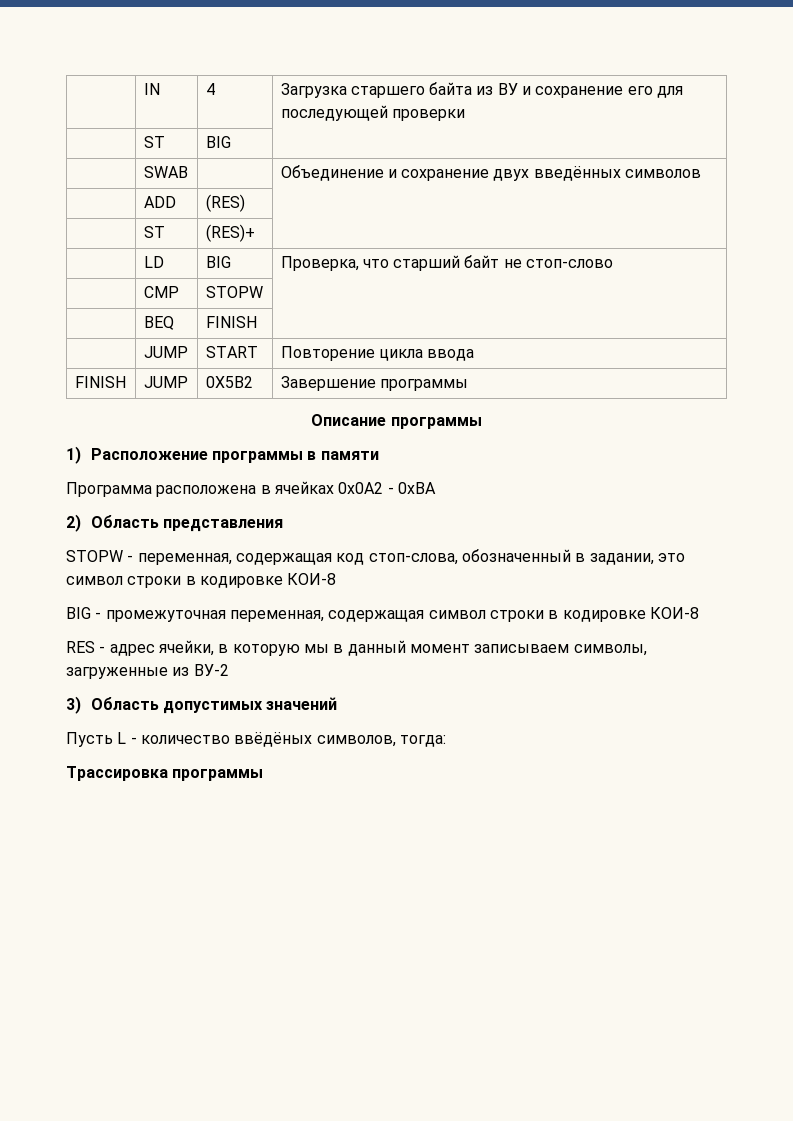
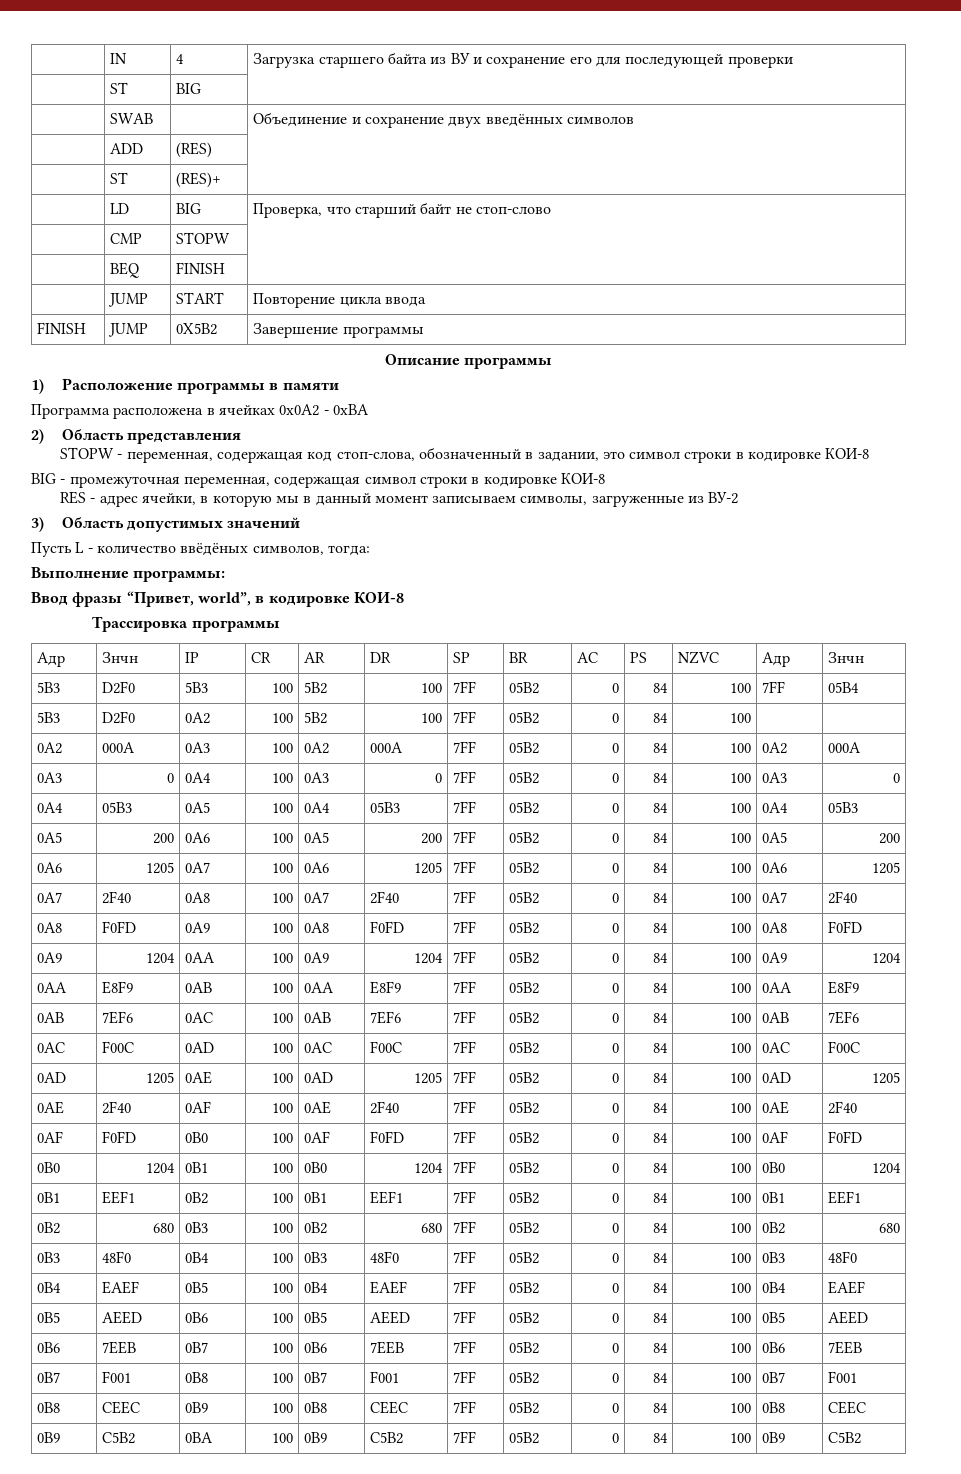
+ Выполнение программы:
+ Ввод фразы “Привет, world”, в кодировке КОИ-8
  Трассировка программы
+ Адр | Знчн | IP | CR | AR | DR | SP | BR | AC | PS | NZVC | Адр | Знчн
+ 5B3 | D2F0 | 5B3 | 100 | 5B2 | 100 | 7FF | 05B2 | 0 | 84 | 100 | 7FF | 05B4
+ 5B3 | D2F0 | 0A2 | 100 | 5B2 | 100 | 7FF | 05B2 | 0 | 84 | 100 | |
+ 0A2 | 000A | 0A3 | 100 | 0A2 | 000A | 7FF | 05B2 | 0 | 84 | 100 | 0A2 | 000A
+ 0A3 | 0 | 0A4 | 100 | 0A3 | 0 | 7FF | 05B2 | 0 | 84 | 100 | 0A3 | 0
+ 0A4 | 05B3 | 0A5 | 100 | 0A4 | 05B3 | 7FF | 05B2 | 0 | 84 | 100 | 0A4 | 05B3
+ 0A5 | 200 | 0A6 | 100 | 0A5 | 200 | 7FF | 05B2 | 0 | 84 | 100 | 0A5 | 200
+ 0A6 | 1205 | 0A7 | 100 | 0A6 | 1205 | 7FF | 05B2 | 0 | 84 | 100 | 0A6 | 1205
+ 0A7 | 2F40 | 0A8 | 100 | 0A7 | 2F40 | 7FF | 05B2 | 0 | 84 | 100 | 0A7 | 2F40
+ 0A8 | F0FD | 0A9 | 100 | 0A8 | F0FD | 7FF | 05B2 | 0 | 84 | 100 | 0A8 | F0FD
+ 0A9 | 1204 | 0AA | 100 | 0A9 | 1204 | 7FF | 05B2 | 0 | 84 | 100 | 0A9 | 1204
+ 0AA | E8F9 | 0AB | 100 | 0AA | E8F9 | 7FF | 05B2 | 0 | 84 | 100 | 0AA | E8F9
+ 0AB | 7EF6 | 0AC | 100 | 0AB | 7EF6 | 7FF | 05B2 | 0 | 84 | 100 | 0AB | 7EF6
+ 0AC | F00C | 0AD | 100 | 0AC | F00C | 7FF | 05B2 | 0 | 84 | 100 | 0AC | F00C
+ 0AD | 1205 | 0AE | 100 | 0AD | 1205 | 7FF | 05B2 | 0 | 84 | 100 | 0AD | 1205
+ 0AE | 2F40 | 0AF | 100 | 0AE | 2F40 | 7FF | 05B2 | 0 | 84 | 100 | 0AE | 2F40
+ 0AF | F0FD | 0B0 | 100 | 0AF | F0FD | 7FF | 05B2 | 0 | 84 | 100 | 0AF | F0FD
+ 0B0 | 1204 | 0B1 | 100 | 0B0 | 1204 | 7FF | 05B2 | 0 | 84 | 100 | 0B0 | 1204
+ 0B1 | EEF1 | 0B2 | 100 | 0B1 | EEF1 | 7FF | 05B2 | 0 | 84 | 100 | 0B1 | EEF1
+ 0B2 | 680 | 0B3 | 100 | 0B2 | 680 | 7FF | 05B2 | 0 | 84 | 100 | 0B2 | 680
+ 0B3 | 48F0 | 0B4 | 100 | 0B3 | 48F0 | 7FF | 05B2 | 0 | 84 | 100 | 0B3 | 48F0
+ 0B4 | EAEF | 0B5 | 100 | 0B4 | EAEF | 7FF | 05B2 | 0 | 84 | 100 | 0B4 | EAEF
+ 0B5 | AEED | 0B6 | 100 | 0B5 | AEED | 7FF | 05B2 | 0 | 84 | 100 | 0B5 | AEED
+ 0B6 | 7EEB | 0B7 | 100 | 0B6 | 7EEB | 7FF | 05B2 | 0 | 84 | 100 | 0B6 | 7EEB
+ 0B7 | F001 | 0B8 | 100 | 0B7 | F001 | 7FF | 05B2 | 0 | 84 | 100 | 0B7 | F001
+ 0B8 | CEEC | 0B9 | 100 | 0B8 | CEEC | 7FF | 05B2 | 0 | 84 | 100 | 0B8 | CEEC
+ 0B9 | C5B2 | 0BA | 100 | 0B9 | C5B2 | 7FF | 05B2 | 0 | 84 | 100 | 0B9 | C5B2

